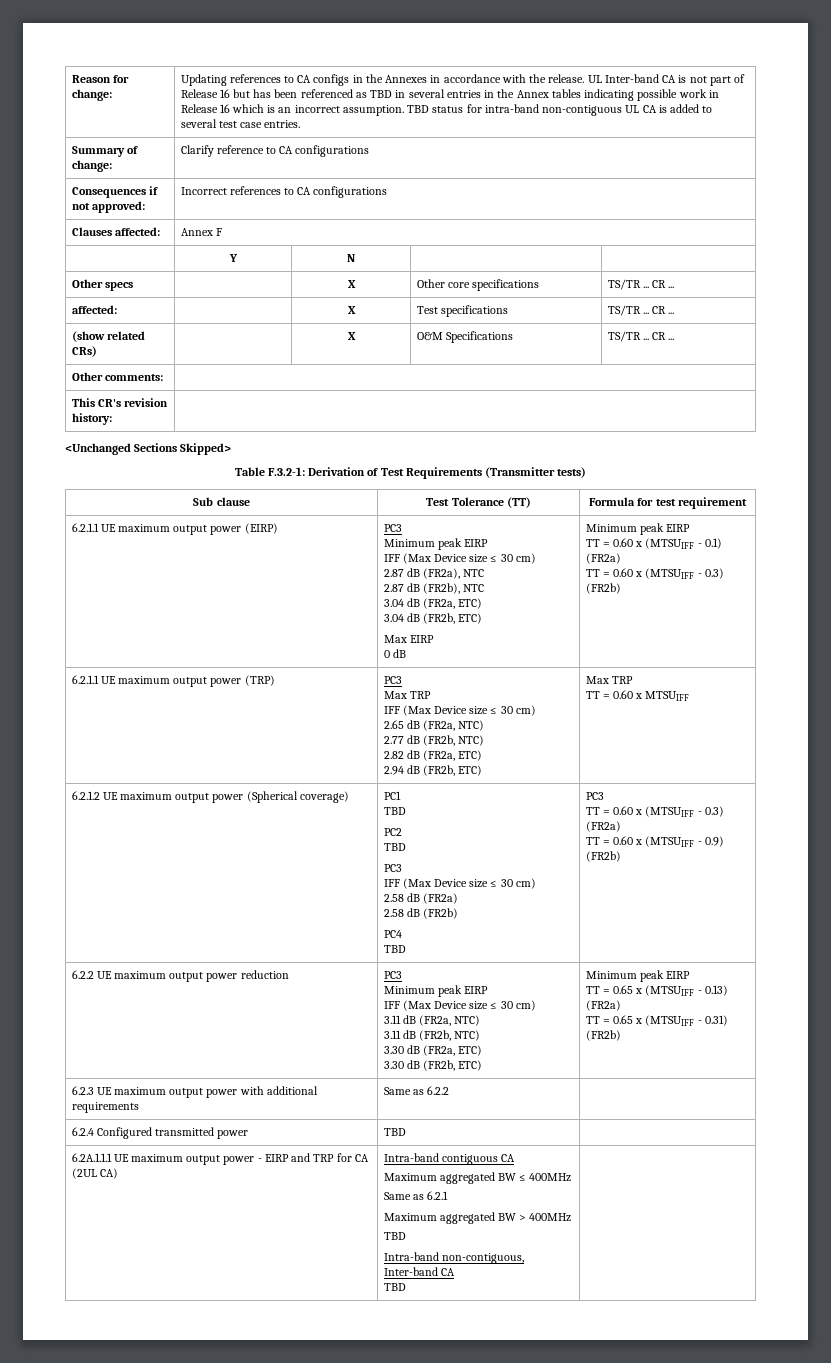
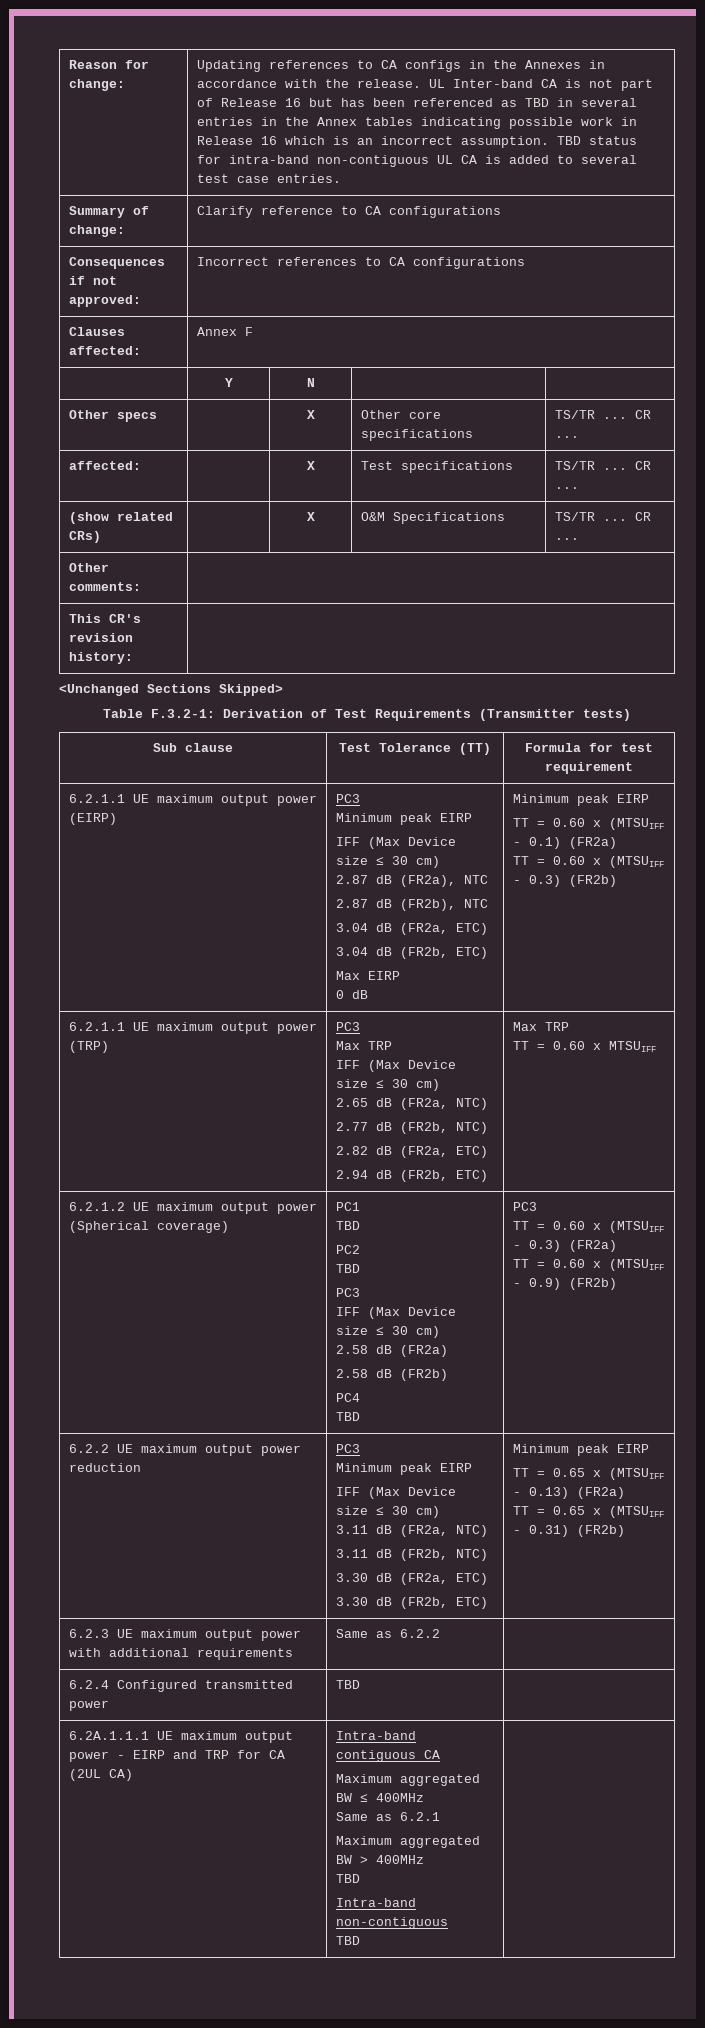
  6.2A.1.1.1 UE maximum output power - EIRP and TRP for CA (2UL CA) | Intra-band contiguous CA
  Maximum aggregated BW ≤ 400MHz
  Same as 6.2.1
  Maximum aggregated BW > 400MHz
  TBD
- Intra-band non-contiguous, Inter-band CA
+ Intra-band non-contiguous

